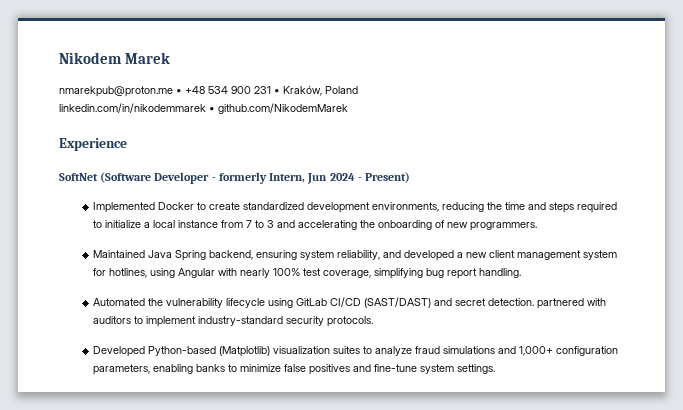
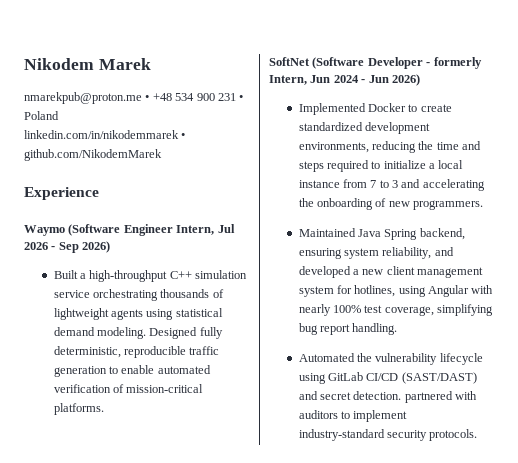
- nmarekpub@proton.me • +48 534 900 231 • Kraków, Poland
+ nmarekpub@proton.me • +48 534 900 231 • Poland
+ Waymo (Software Engineer Intern, Jul 2026 - Sep 2026)
+ Built a high-throughput C++ simulation service orchestrating thousands of lightweight agents using statistical demand modeling. Designed fully deterministic, reproducible traffic generation to enable automated verification of mission-critical platforms.
- SoftNet (Software Developer - formerly Intern, Jun 2024 - Present)
+ SoftNet (Software Developer - formerly Intern, Jun 2024 - Jun 2026)
- Developed Python-based (Matplotlib) visualization suites to analyze fraud simulations and 1,000+ configuration parameters, enabling banks to minimize false positives and fine-tune system settings.

